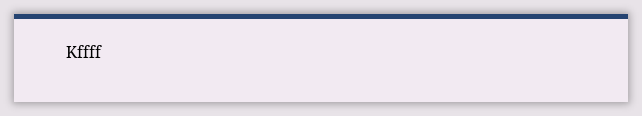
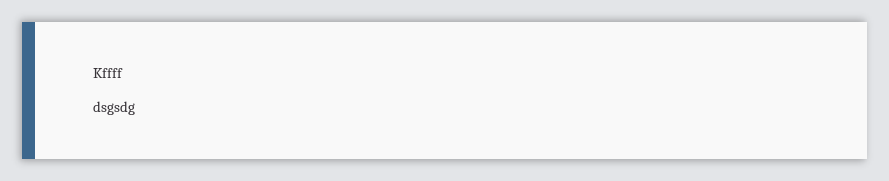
+ dsgsdg

